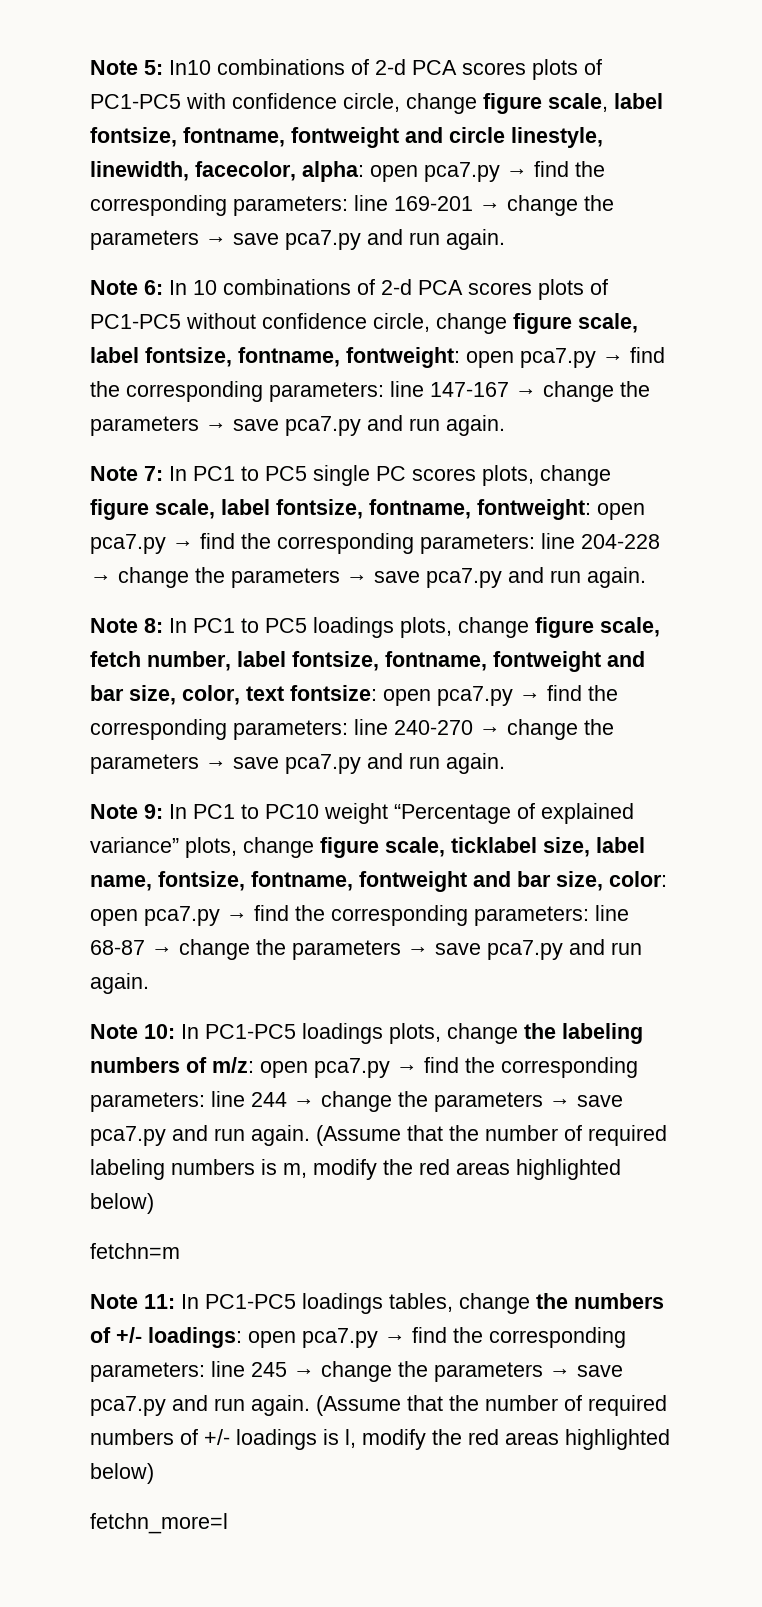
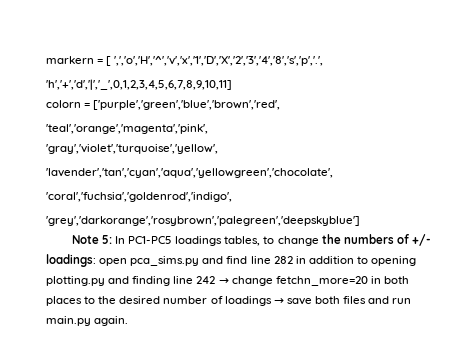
- Note 5: In10 combinations of 2-d PCA scores plots of PC1-PC5 with confidence circle, change figure scale, label fontsize, fontname, fontweight and circle linestyle, linewidth, facecolor, alpha: open pca7.py → find the corresponding parameters: line 169-201 → change the parameters → save pca7.py and run again.
- Note 6: In 10 combinations of 2-d PCA scores plots of PC1-PC5 without confidence circle, change figure scale, label fontsize, fontname, fontweight: open pca7.py → find the corresponding parameters: line 147-167 → change the parameters → save pca7.py and run again.
- Note 7: In PC1 to PC5 single PC scores plots, change figure scale, label fontsize, fontname, fontweight: open pca7.py → find the corresponding parameters: line 204-228 → change the parameters → save pca7.py and run again.
- Note 8: In PC1 to PC5 loadings plots, change figure scale, fetch number, label fontsize, fontname, fontweight and bar size, color, text fontsize: open pca7.py → find the corresponding parameters: line 240-270 → change the parameters → save pca7.py and run again.
- Note 9: In PC1 to PC10 weight “Percentage of explained variance” plots, change figure scale, ticklabel size, label name, fontsize, fontname, fontweight and bar size, color: open pca7.py → find the corresponding parameters: line 68-87 → change the parameters → save pca7.py and run again.
- Note 10: In PC1-PC5 loadings plots, change the labeling numbers of m/z: open pca7.py → find the corresponding parameters: line 244 → change the parameters → save pca7.py and run again. (Assume that the number of required labeling numbers is m, modify the red areas highlighted below)
- fetchn=m
- Note 11: In PC1-PC5 loadings tables, change the numbers of +/- loadings: open pca7.py → find the corresponding parameters: line 245 → change the parameters → save pca7.py and run again. (Assume that the number of required numbers of +/- loadings is l, modify the red areas highlighted below)
- fetchn_more=l
+ markern = [ ',','o','H','^','v','x','1','D','X','2','3','4','8','s','p','.',
+ 'h','+','d','|','_',0,1,2,3,4,5,6,7,8,9,10,11]
+ colorn = ['purple','green','blue','brown','red',
+ 'teal','orange','magenta','pink',
+ 'gray','violet','turquoise','yellow',
+ 'lavender','tan','cyan','aqua','yellowgreen','chocolate',
+ 'coral','fuchsia','goldenrod','indigo',
+ 'grey','darkorange','rosybrown','palegreen','deepskyblue']
+ Note 5: In PC1-PC5 loadings tables, to change the numbers of +/- loadings: open pca_sims.py and find line 282 in addition to opening plotting.py and finding line 242 → change fetchn_more=20 in both places to the desired number of loadings → save both files and run main.py again.

